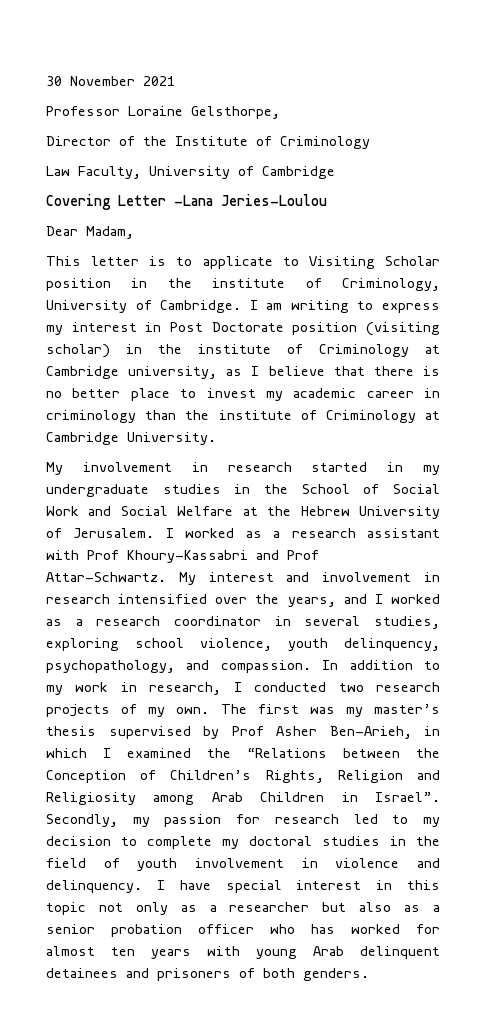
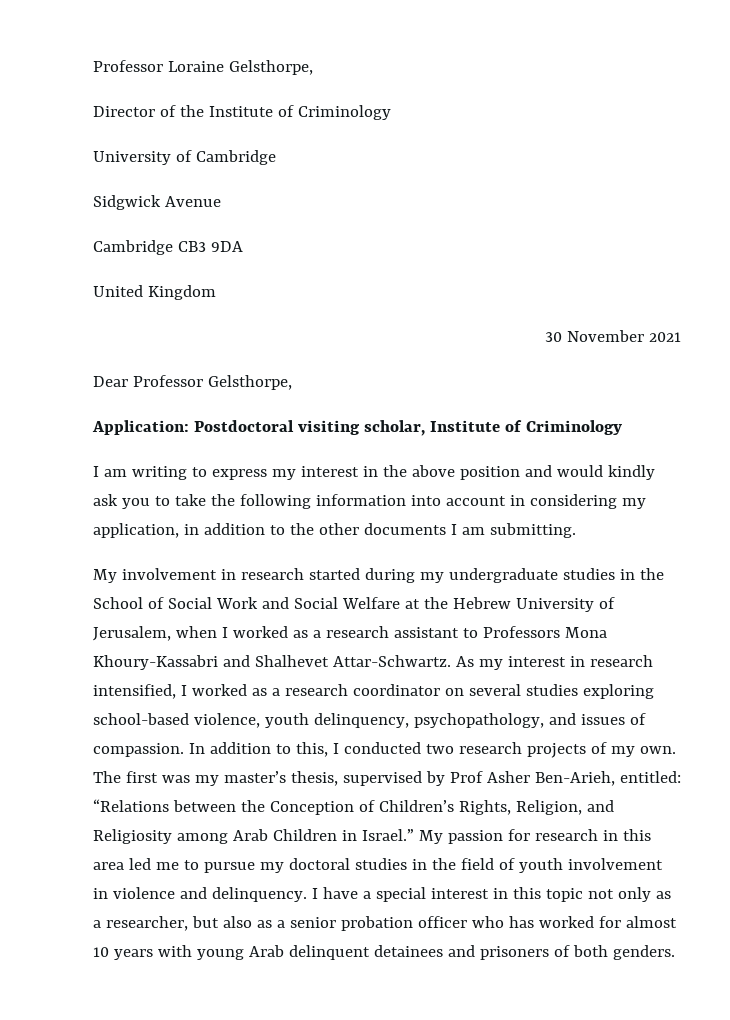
- 30 November 2021
- Law Faculty, University of Cambridge
+ University of Cambridge
- Covering Letter -Lana Jeries-Loulou
- Dear Madam,
- This letter is to applicate to Visiting Scholar position in the institute of Criminology, University of Cambridge. I am writing to express my interest in Post Doctorate position (visiting scholar) in the institute of Criminology at Cambridge university, as I believe that there is no better place to invest my academic career in criminology than the institute of Criminology at Cambridge University.
+ Sidgwick Avenue
+ Cambridge CB3 9DA
+ United Kingdom
+ 30 November 2021
+ Dear Professor Gelsthorpe,
+ Application: Postdoctoral visiting scholar, Institute of Criminology
+ I am writing to express my interest in the above position and would kindly ask you to take the following information into account in considering my application, in addition to the other documents I am submitting.
- My involvement in research started in my undergraduate studies in the School of Social Work and Social Welfare at the Hebrew University of Jerusalem. I worked as a research assistant with Prof Khoury-Kassabri and Prof Attar-Schwartz. My interest and involvement in research intensified over the years, and I worked as a research coordinator in several studies, exploring school violence, youth delinquency, psychopathology, and compassion.
+ My involvement in research started during my undergraduate studies in the School of Social Work and Social Welfare at the Hebrew University of Jerusalem, when I worked as a research assistant to Professors Mona Khoury-Kassabri and Shalhevet Attar-Schwartz. As my interest in research intensified, I worked as a research coordinator on several studies exploring school-based violence, youth delinquency, psychopathology, and issues of compassion.
- In addition to my work in research, I conducted two research projects of my own.
+ In addition to this, I conducted two research projects of my own.
- The first was my master’s thesis supervised by Prof Asher Ben-Arieh, in which I examined the “Relations between the Conception of Children’s Rights, Religion and Religiosity among Arab Children in Israel”. Secondly, my passion for research led to my decision to complete my doctoral studies in the field of youth involvement in violence and delinquency.
+ The first was my master’s thesis, supervised by Prof Asher Ben-Arieh, entitled: “Relations between the Conception of Children’s Rights, Religion, and Religiosity among Arab Children in Israel.” My passion for research in this area led me to pursue my doctoral studies in the field of youth involvement in violence and delinquency.
- I have special interest in this topic not only as a researcher but also as a senior probation officer who has worked for almost ten years with young Arab delinquent detainees and prisoners of both genders.
+ I have a special interest in this topic not only as a researcher, but also as a senior probation officer who has worked for almost 10 years with young Arab delinquent detainees and prisoners of both genders.

